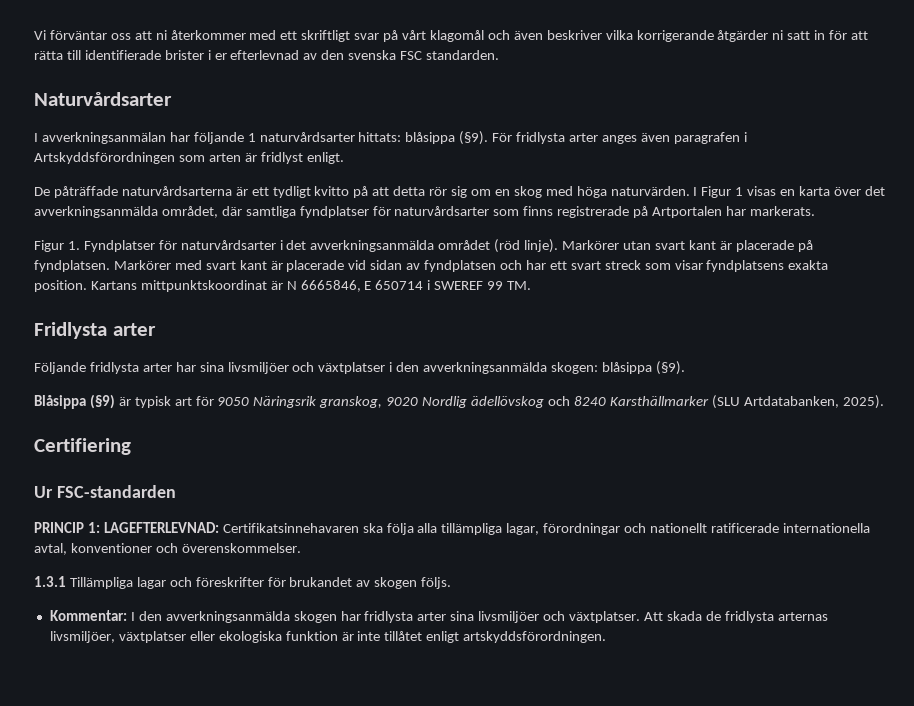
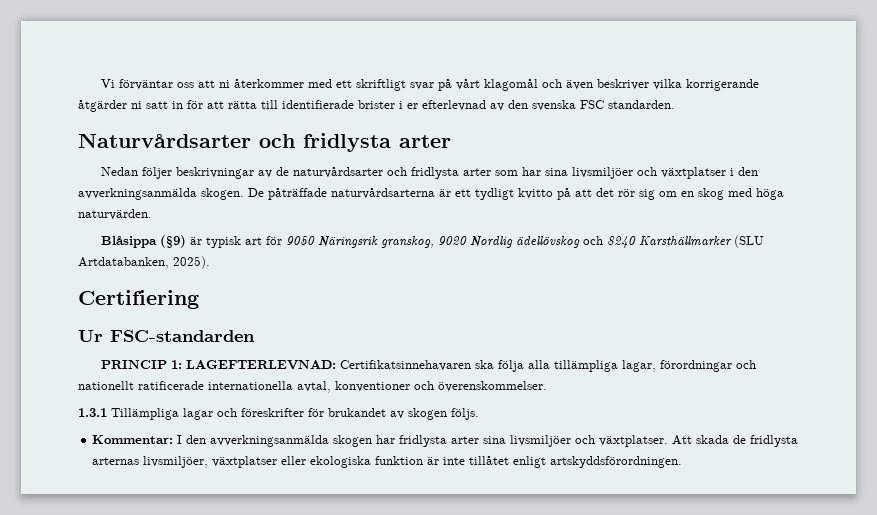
- Naturvårdsarter
- I avverkningsanmälan har följande 1 naturvårdsarter hittats: blåsippa (§9). För fridlysta arter anges även paragrafen i Artskyddsförordningen som arten är fridlyst enligt.
- De påträffade naturvårdsarterna är ett tydligt kvitto på att detta rör sig om en skog med höga naturvärden. I Figur 1 visas en karta över det avverkningsanmälda området, där samtliga fyndplatser för naturvårdsarter som finns registrerade på Artportalen har markerats.
- Figur 1. Fyndplatser för naturvårdsarter i det avverkningsanmälda området (röd linje). Markörer utan svart kant är placerade på fyndplatsen. Markörer med svart kant är placerade vid sidan av fyndplatsen och har ett svart streck som visar fyndplatsens exakta position. Kartans mittpunktskoordinat är N 6665846, E 650714 i SWEREF 99 TM.
- Fridlysta arter
- Följande fridlysta arter har sina livsmiljöer och växtplatser i den avverkningsanmälda skogen: blåsippa (§9).
+ Naturvårdsarter och fridlysta arter
+ Nedan följer beskrivningar av de naturvårdsarter och fridlysta arter som har sina livsmiljöer och växtplatser i den avverkningsanmälda skogen. De påträffade naturvårdsarterna är ett tydligt kvitto på att det rör sig om en skog med höga naturvärden.

